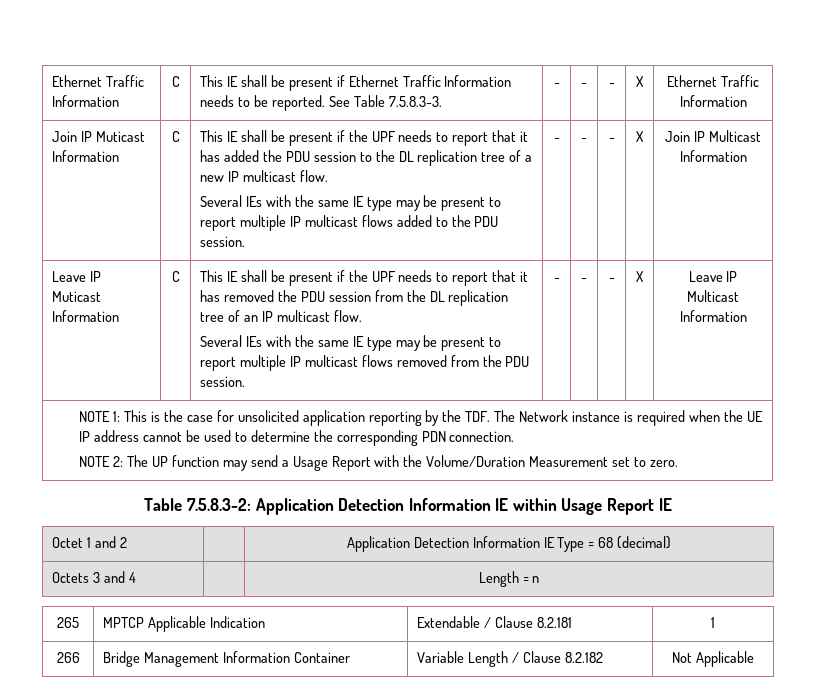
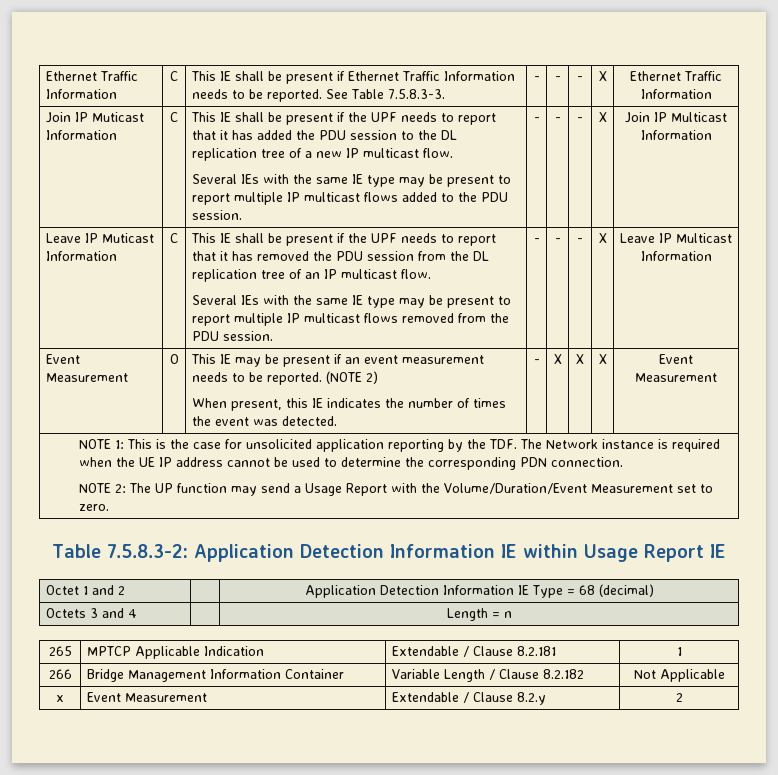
+ Event Measurement | O | This IE may be present if an event measurement needs to be reported. (NOTE 2)
+ When present, this IE indicates the number of times the event was detected. | - | X | X | X | Event Measurement
- NOTE 2: The UP function may send a Usage Report with the Volume/Duration Measurement set to zero.
+ NOTE 2: The UP function may send a Usage Report with the Volume/Duration/Event Measurement set to zero.
+ x | Event Measurement | Extendable / Clause 8.2.y | 2

